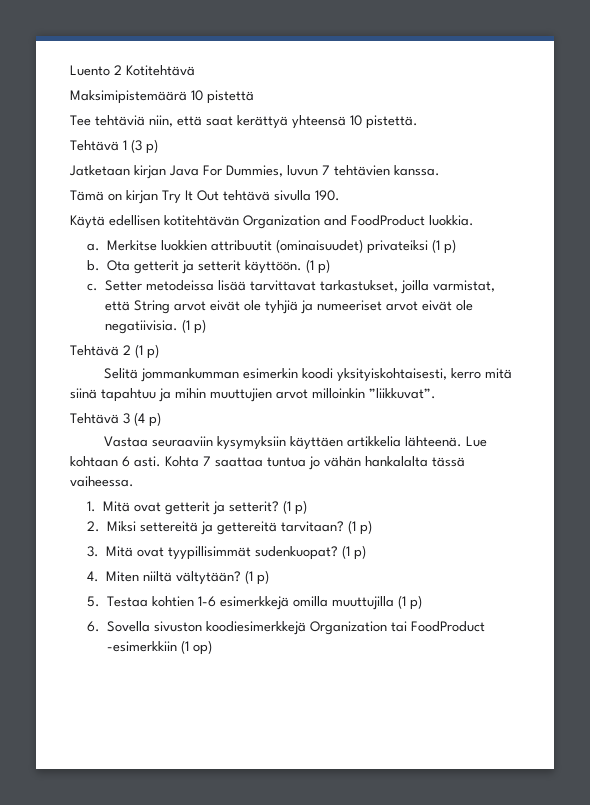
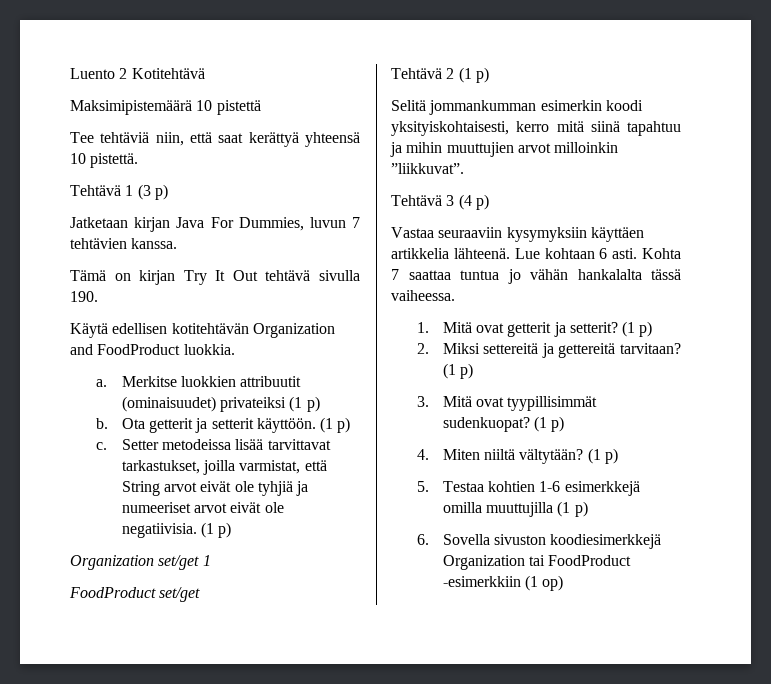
+ Organization set/get 1
+ FoodProduct set/get

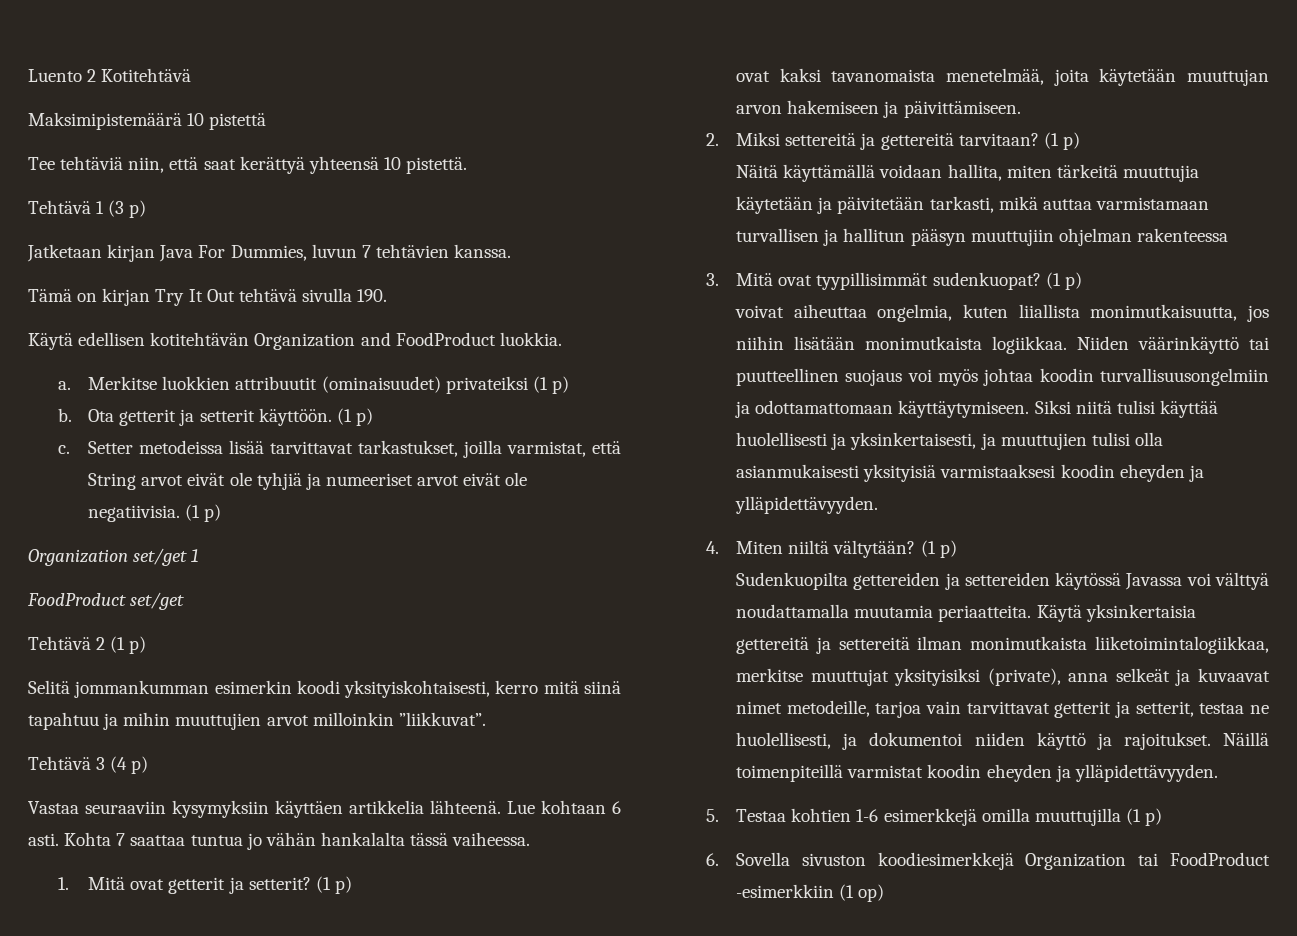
+ ovat kaksi tavanomaista menetelmää, joita käytetään muuttujan arvon hakemiseen ja päivittämiseen.
+ Näitä käyttämällä voidaan hallita, miten tärkeitä muuttujia käytetään ja päivitetään tarkasti, mikä auttaa varmistamaan turvallisen ja hallitun pääsyn muuttujiin ohjelman rakenteessa
+ voivat aiheuttaa ongelmia, kuten liiallista monimutkaisuutta, jos niihin lisätään monimutkaista logiikkaa. Niiden väärinkäyttö tai puutteellinen suojaus voi myös johtaa koodin turvallisuusongelmiin ja odottamattomaan käyttäytymiseen. Siksi niitä tulisi käyttää huolellisesti ja yksinkertaisesti, ja muuttujien tulisi olla asianmukaisesti yksityisiä varmistaaksesi koodin eheyden ja ylläpidettävyyden.
+ Sudenkuopilta gettereiden ja settereiden käytössä Javassa voi välttyä noudattamalla muutamia periaatteita. Käytä yksinkertaisia gettereitä ja settereitä ilman monimutkaista liiketoimintalogiikkaa, merkitse muuttujat yksityisiksi (private), anna selkeät ja kuvaavat nimet metodeille, tarjoa vain tarvittavat getterit ja setterit, testaa ne huolellisesti, ja dokumentoi niiden käyttö ja rajoitukset. Näillä toimenpiteillä varmistat koodin eheyden ja ylläpidettävyyden.

